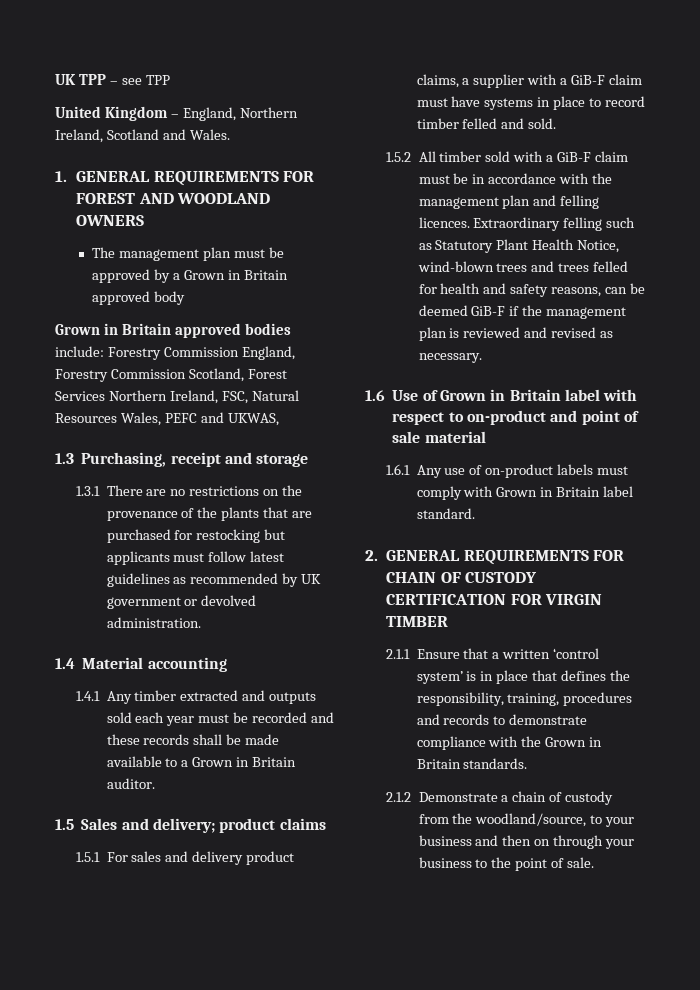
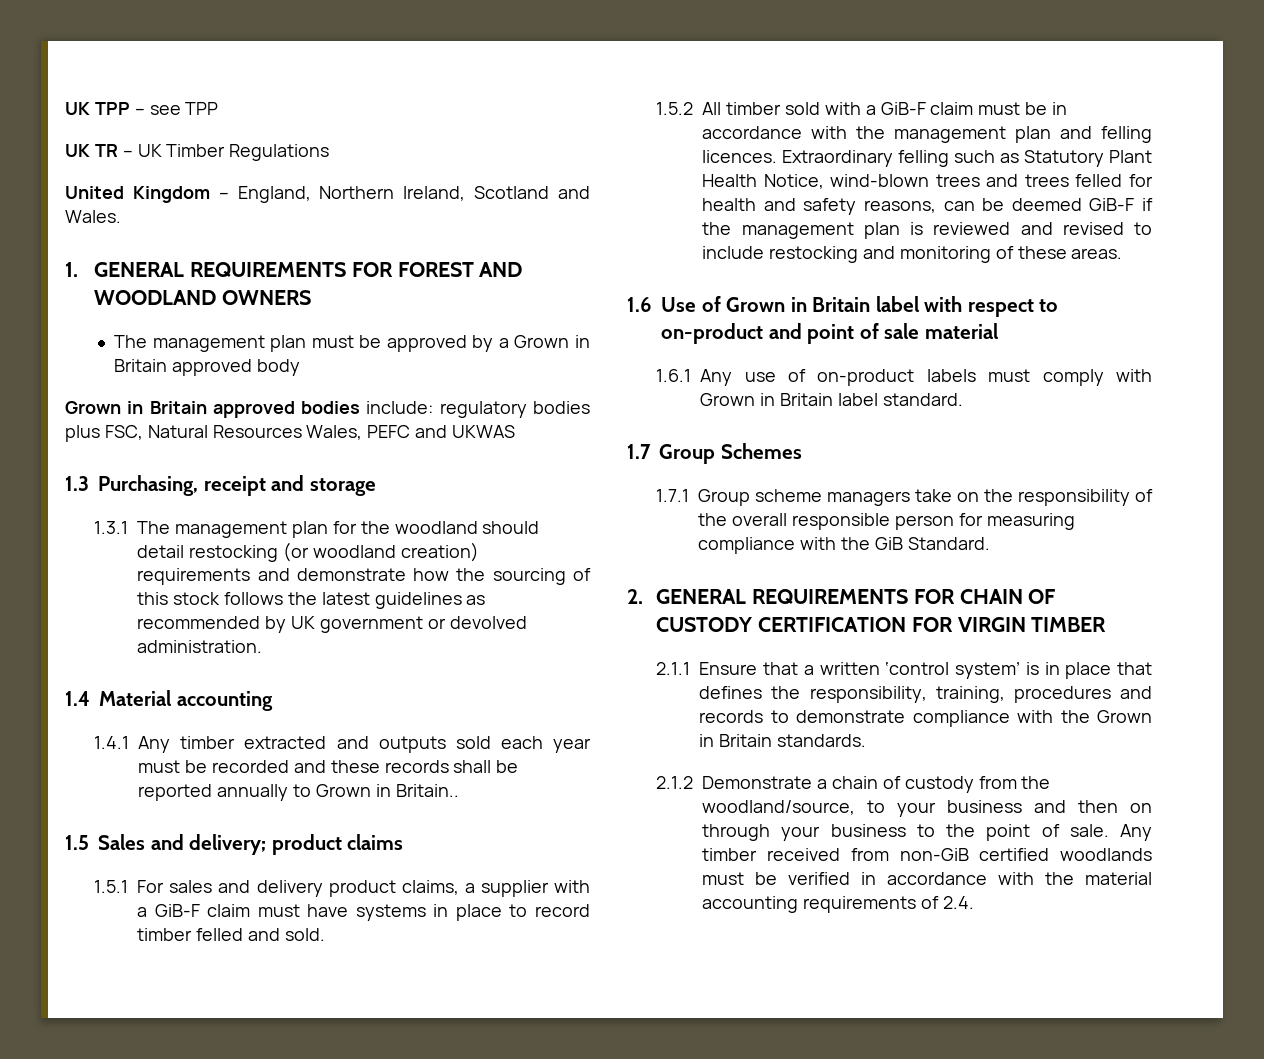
+ UK TR – UK Timber Regulations
- Grown in Britain approved bodies include: Forestry Commission England, Forestry Commission Scotland, Forest Services Northern Ireland, FSC, Natural Resources Wales, PEFC and UKWAS,
+ Grown in Britain approved bodies include: regulatory bodies plus FSC, Natural Resources Wales, PEFC and UKWAS
- 1.3.1 There are no restrictions on the provenance of the plants that are purchased for restocking but applicants must follow latest guidelines as recommended by UK government or devolved administration.
+ 1.3.1 The management plan for the woodland should detail restocking (or woodland creation) requirements and demonstrate how the sourcing of this stock follows the latest guidelines as recommended by UK government or devolved administration.
- 1.4.1 Any timber extracted and outputs sold each year must be recorded and these records shall be made available to a Grown in Britain auditor.
+ 1.4.1 Any timber extracted and outputs sold each year must be recorded and these records shall be reported annually to Grown in Britain..
- Extraordinary felling such as Statutory Plant Health Notice, wind-blown trees and trees felled for health and safety reasons, can be deemed GiB-F if the management plan is reviewed and revised as necessary.
+ Extraordinary felling such as Statutory Plant Health Notice, wind-blown trees and trees felled for health and safety reasons, can be deemed GiB-F if the management plan is reviewed and revised to include restocking and monitoring of these areas.
+ 1.7 Group Schemes
+ 1.7.1 Group scheme managers take on the responsibility of the overall responsible person for measuring compliance with the GiB Standard.
+ Any timber received from non-GiB certified woodlands must be verified in accordance with the material accounting requirements of 2.4.

